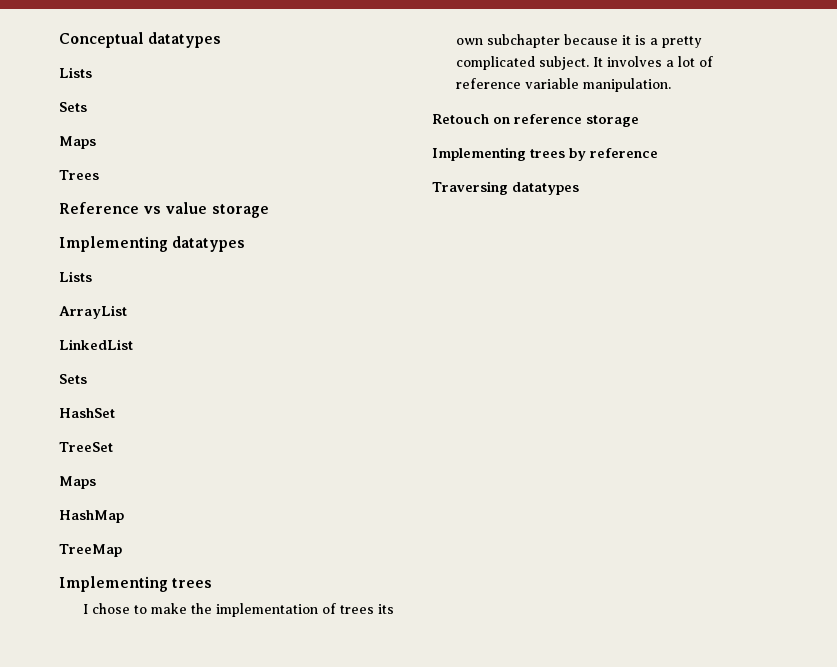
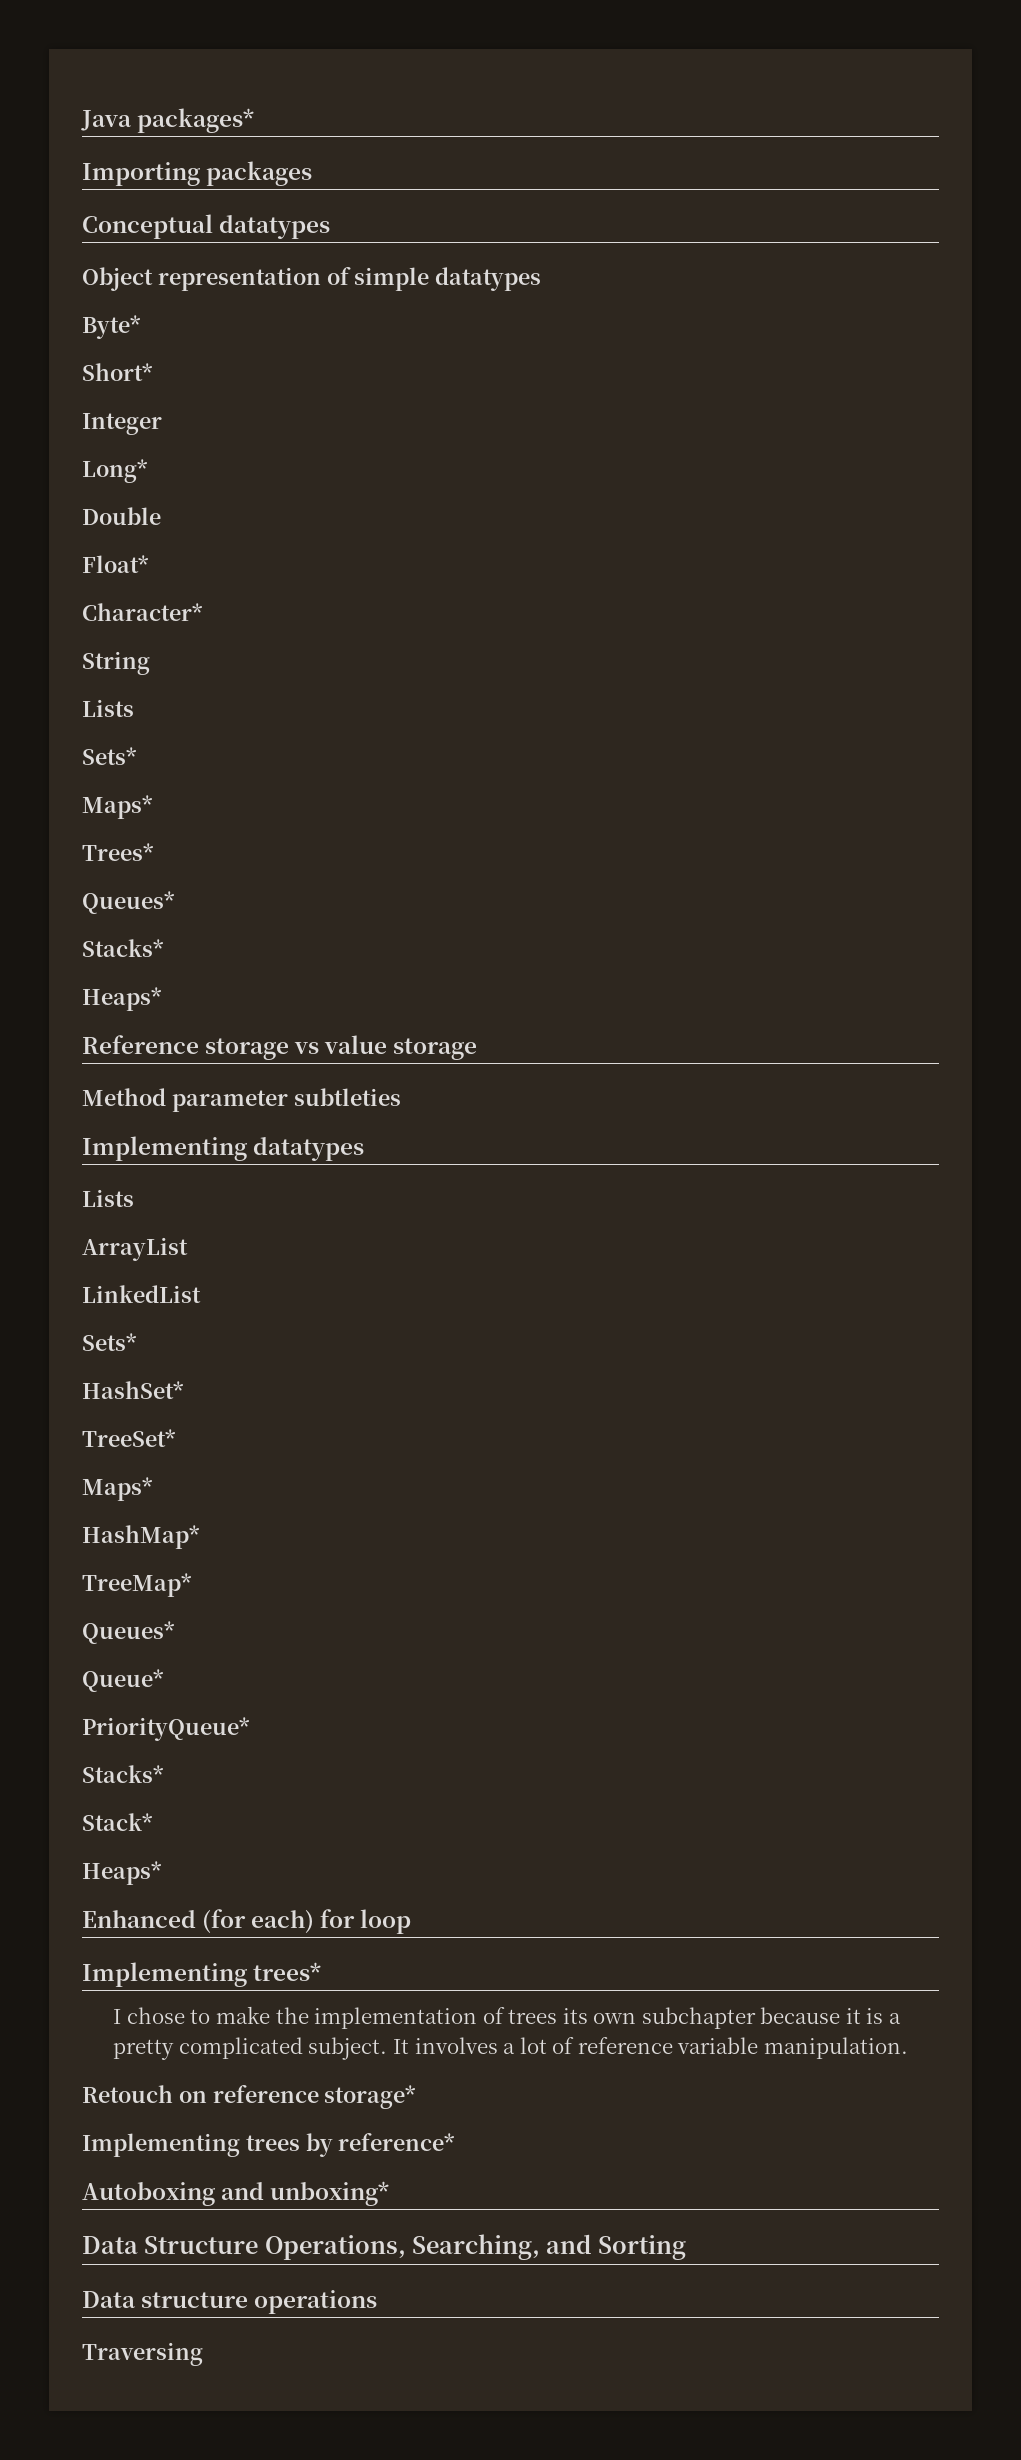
+ Java packages*
+ Importing packages
  Conceptual datatypes
+ Object representation of simple datatypes
+ Byte*
+ Short*
+ Integer
+ Long*
+ Double
+ Float*
+ Character*
+ String
  Lists
- Sets
- Maps
- Trees
+ Sets*
+ Maps*
+ Trees*
+ Queues*
+ Stacks*
+ Heaps*
- Reference vs value storage
+ Reference storage vs value storage
+ Method parameter subtleties
  LinkedList
- Sets
- HashSet
- TreeSet
- Maps
- HashMap
- TreeMap
- Implementing trees
+ Sets*
+ HashSet*
+ TreeSet*
+ Maps*
+ HashMap*
+ TreeMap*
+ Queues*
+ Queue*
+ PriorityQueue*
+ Stacks*
+ Stack*
+ Heaps*
+ Enhanced (for each) for loop
+ Implementing trees*
- Retouch on reference storage
+ Retouch on reference storage*
- Implementing trees by reference
+ Implementing trees by reference*
+ Autoboxing and unboxing*
+ Data Structure Operations, Searching, and Sorting
+ Data structure operations
- Traversing datatypes
+ Traversing

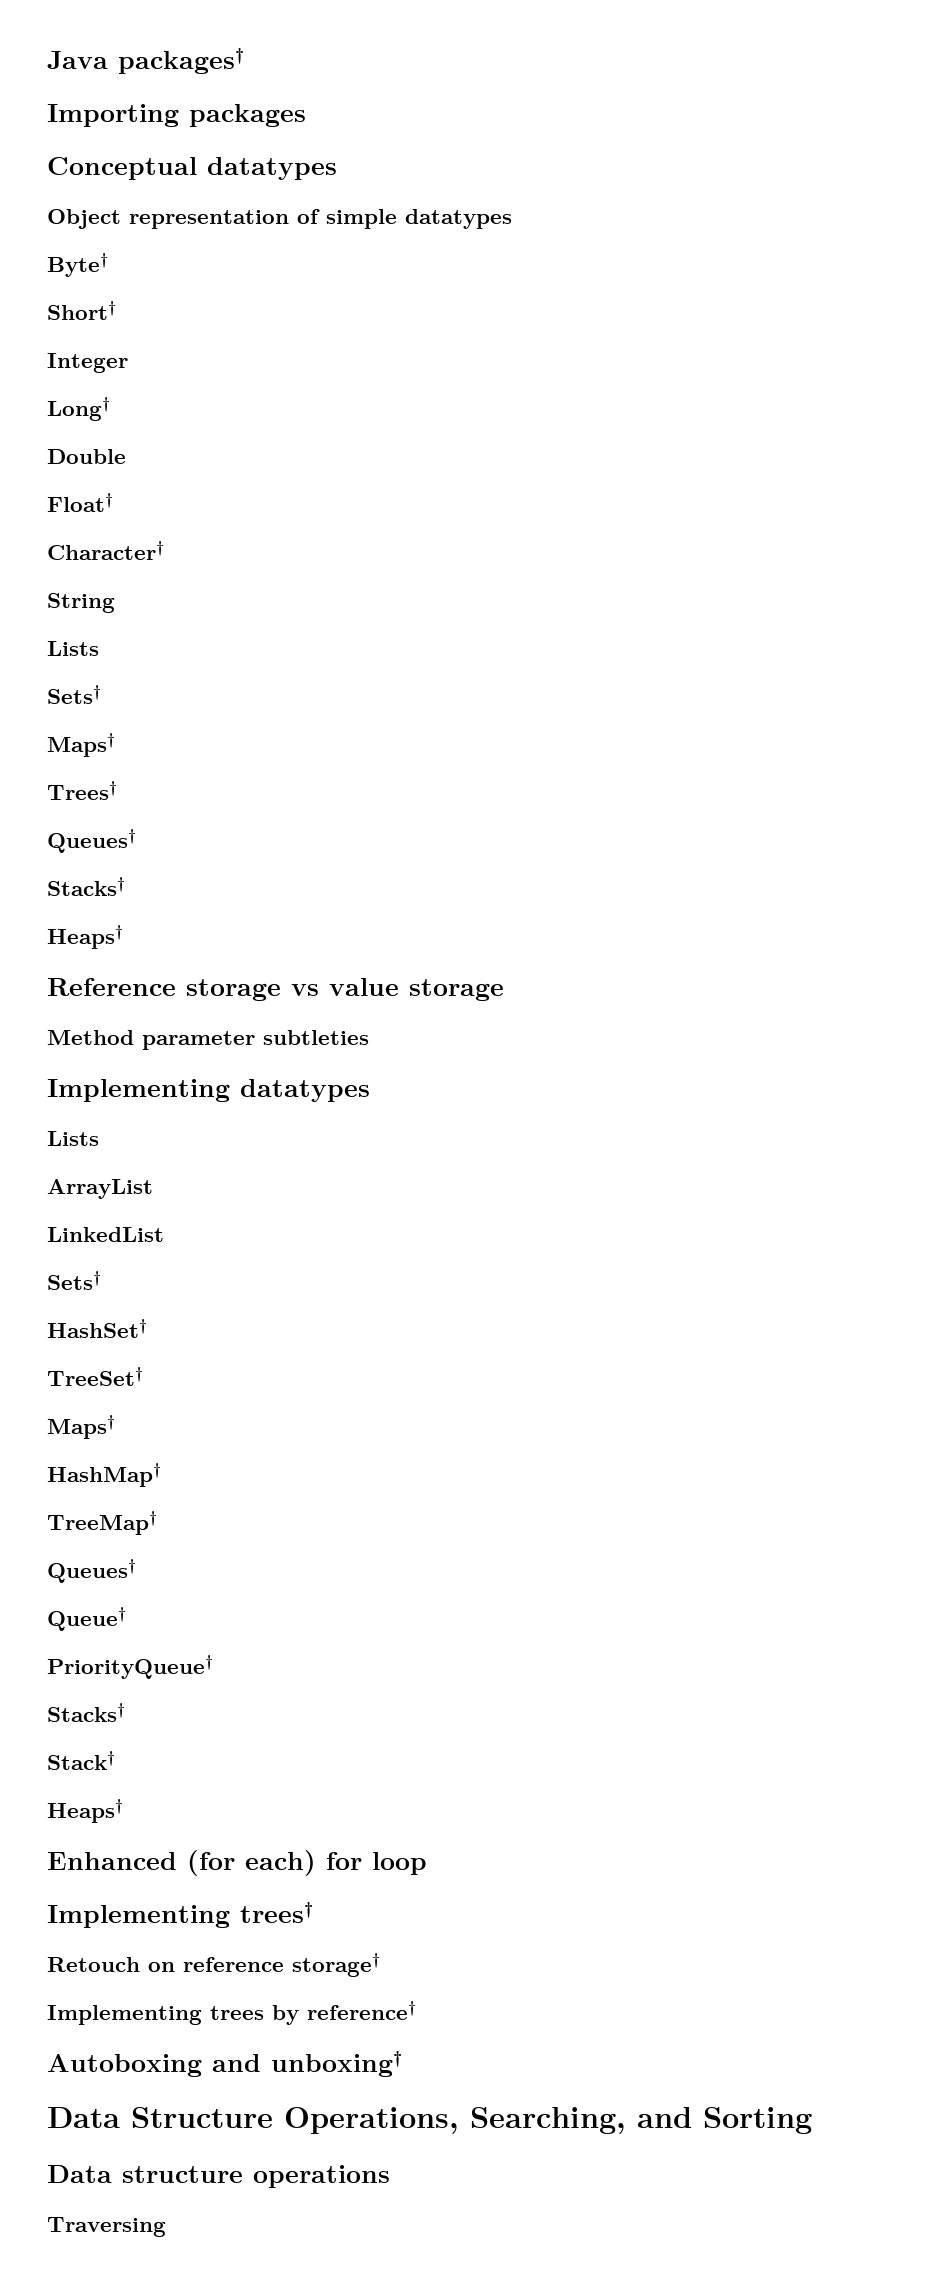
- Java packages*
+ Java packages†
- Byte*
- Short*
+ Byte†
+ Short†
- Long*
+ Long†
- Float*
- Character*
+ Float†
+ Character†
  String
  Lists
- Sets*
- Maps*
- Trees*
- Queues*
- Stacks*
- Heaps*
+ Sets†
+ Maps†
+ Trees†
+ Queues†
+ Stacks†
+ Heaps†
  LinkedList
- Sets*
- HashSet*
- TreeSet*
- Maps*
- HashMap*
- TreeMap*
- Queues*
- Queue*
- PriorityQueue*
- Stacks*
- Stack*
- Heaps*
+ Sets†
+ HashSet†
+ TreeSet†
+ Maps†
+ HashMap†
+ TreeMap†
+ Queues†
+ Queue†
+ PriorityQueue†
+ Stacks†
+ Stack†
+ Heaps†
- Implementing trees*
- I chose to make the implementation of trees its own subchapter because it is a pretty complicated subject. It involves a lot of reference variable manipulation.
+ Implementing trees†
- Retouch on reference storage*
+ Retouch on reference storage†
- Implementing trees by reference*
+ Implementing trees by reference†
- Autoboxing and unboxing*
+ Autoboxing and unboxing†

